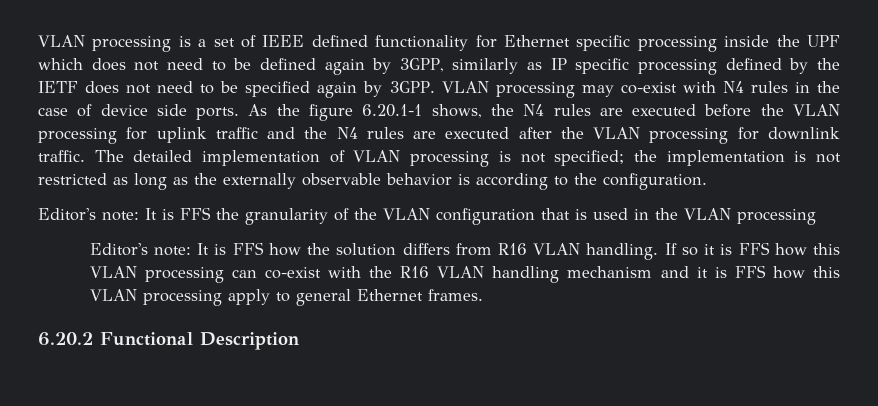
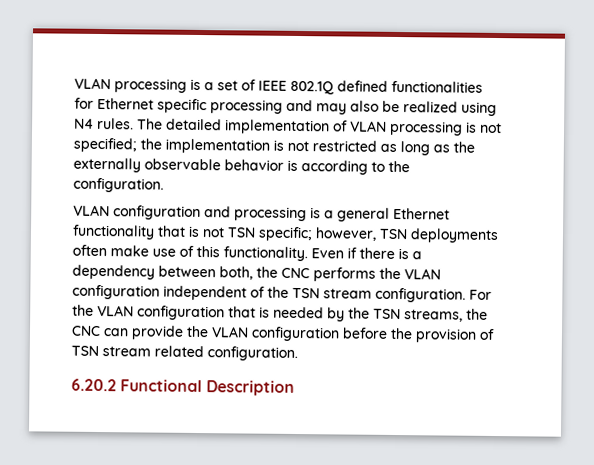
- VLAN processing is a set of IEEE defined functionality for Ethernet specific processing inside the UPF which does not need to be defined again by 3GPP, similarly as IP specific processing defined by the IETF does not need to be specified again by 3GPP. VLAN processing may co-exist with N4 rules in the case of device side ports. As the figure 6.20.1-1 shows, the N4 rules are executed before the VLAN processing for uplink traffic and the N4 rules are executed after the VLAN processing for downlink traffic.
+ VLAN processing is a set of IEEE 802.1Q defined functionalities for Ethernet specific processing and may also be realized using N4 rules.
- Editor's note: It is FFS the granularity of the VLAN configuration that is used in the VLAN processing
- Editor's note: It is FFS how the solution differs from R16 VLAN handling. If so it is FFS how this VLAN processing can co-exist with the R16 VLAN handling mechanism and it is FFS how this VLAN processing apply to general Ethernet frames.
+ VLAN configuration and processing is a general Ethernet functionality that is not TSN specific; however, TSN deployments often make use of this functionality. Even if there is a dependency between both, the CNC performs the VLAN configuration independent of the TSN stream configuration. For the VLAN configuration that is needed by the TSN streams, the CNC can provide the VLAN configuration before the provision of TSN stream related configuration.

